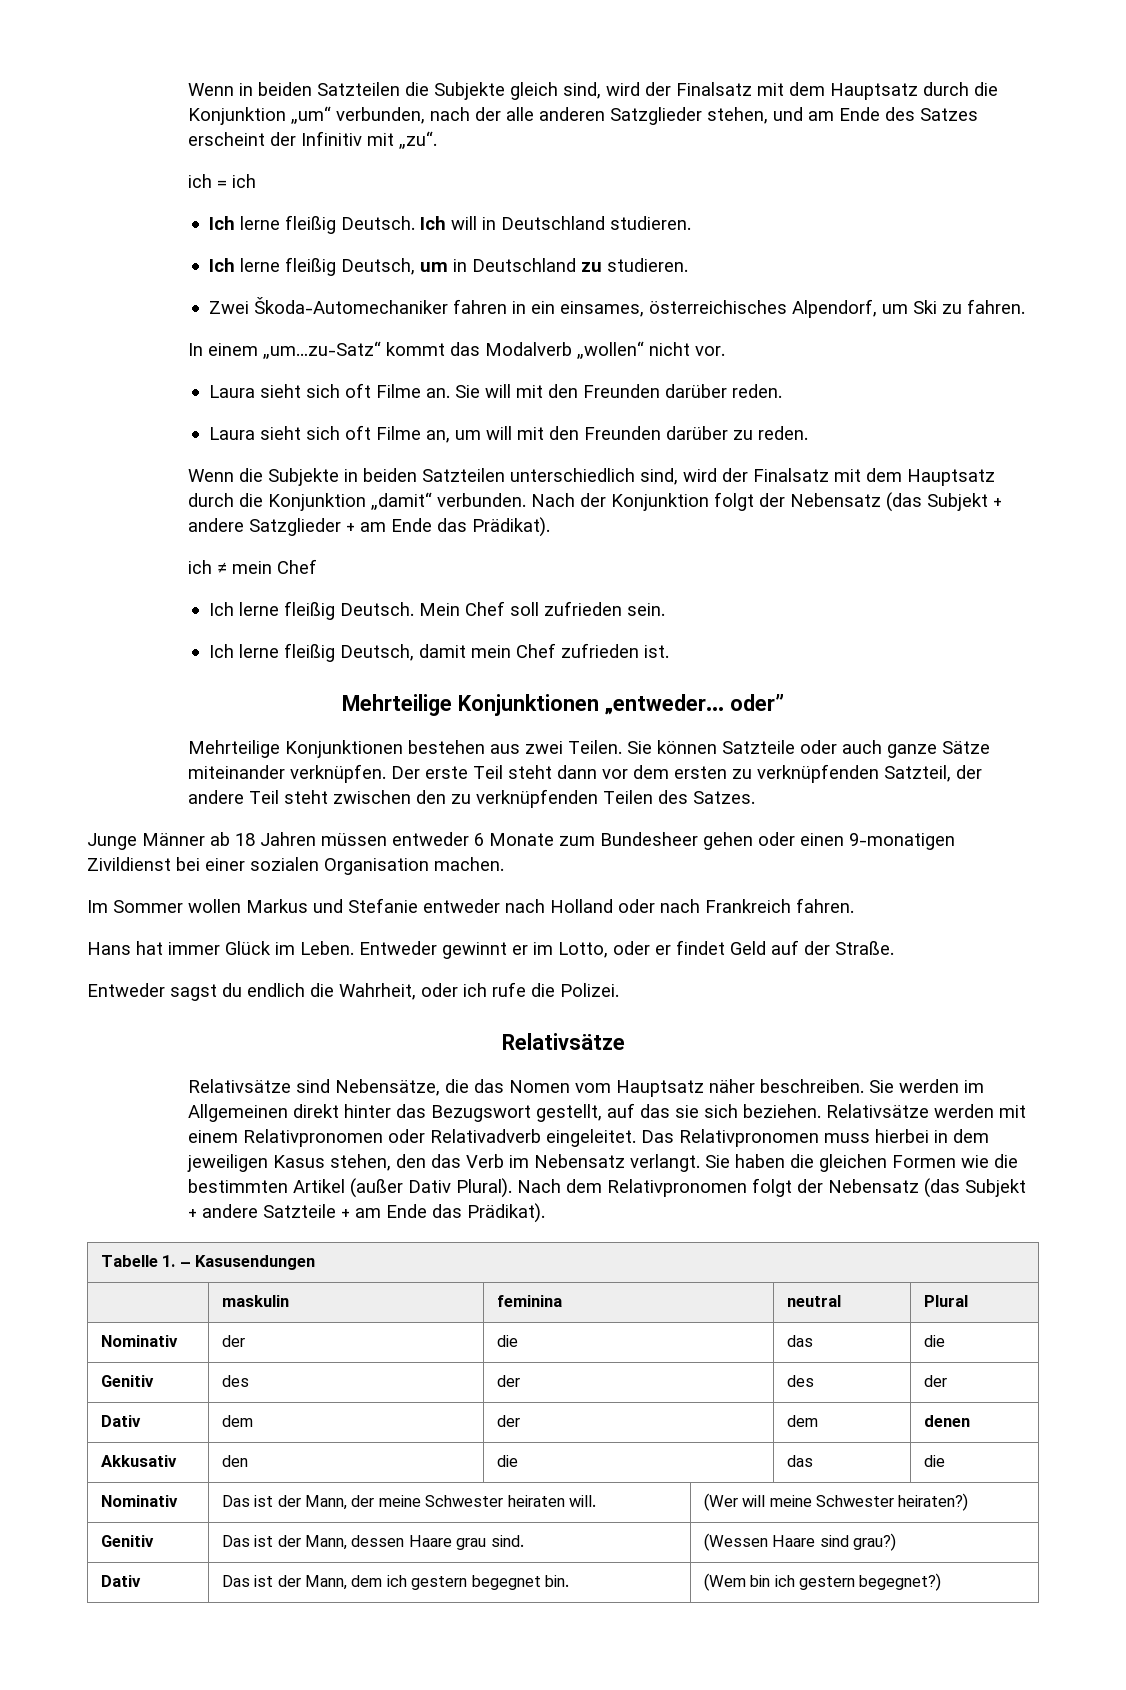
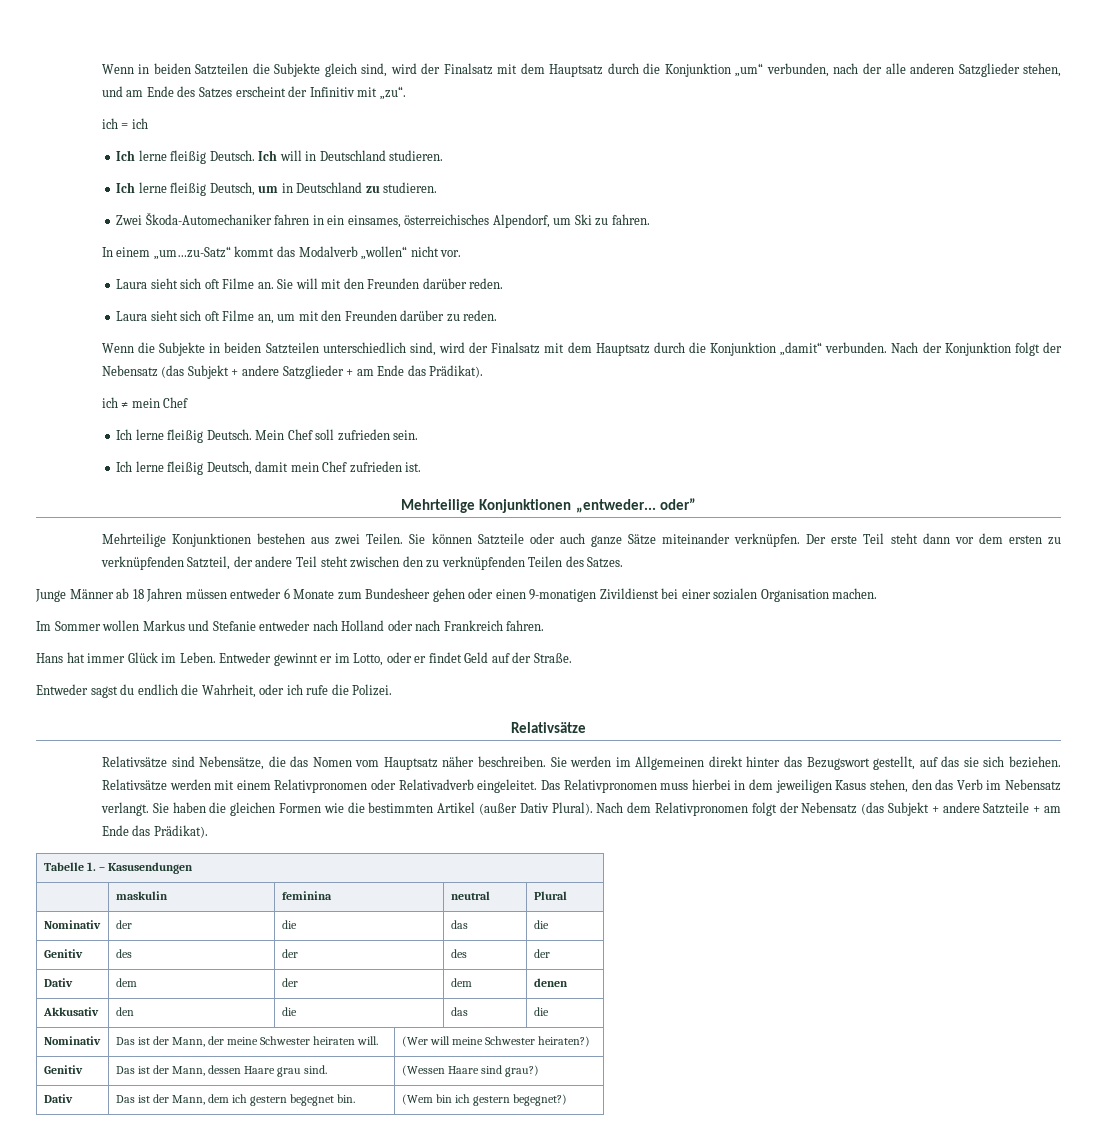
- Laura sieht sich oft Filme an, um will mit den Freunden darüber zu reden.
+ Laura sieht sich oft Filme an, um mit den Freunden darüber zu reden.

